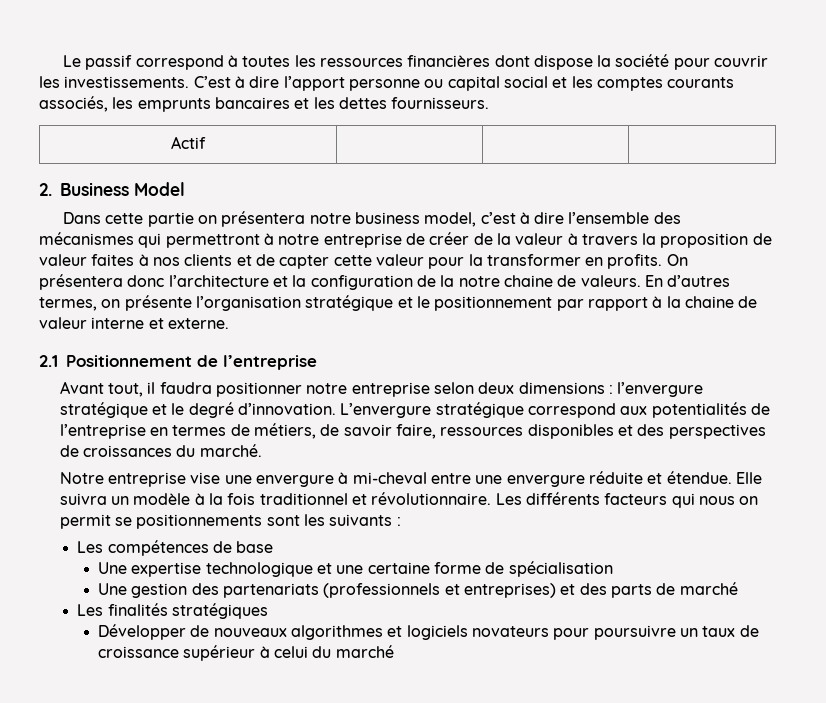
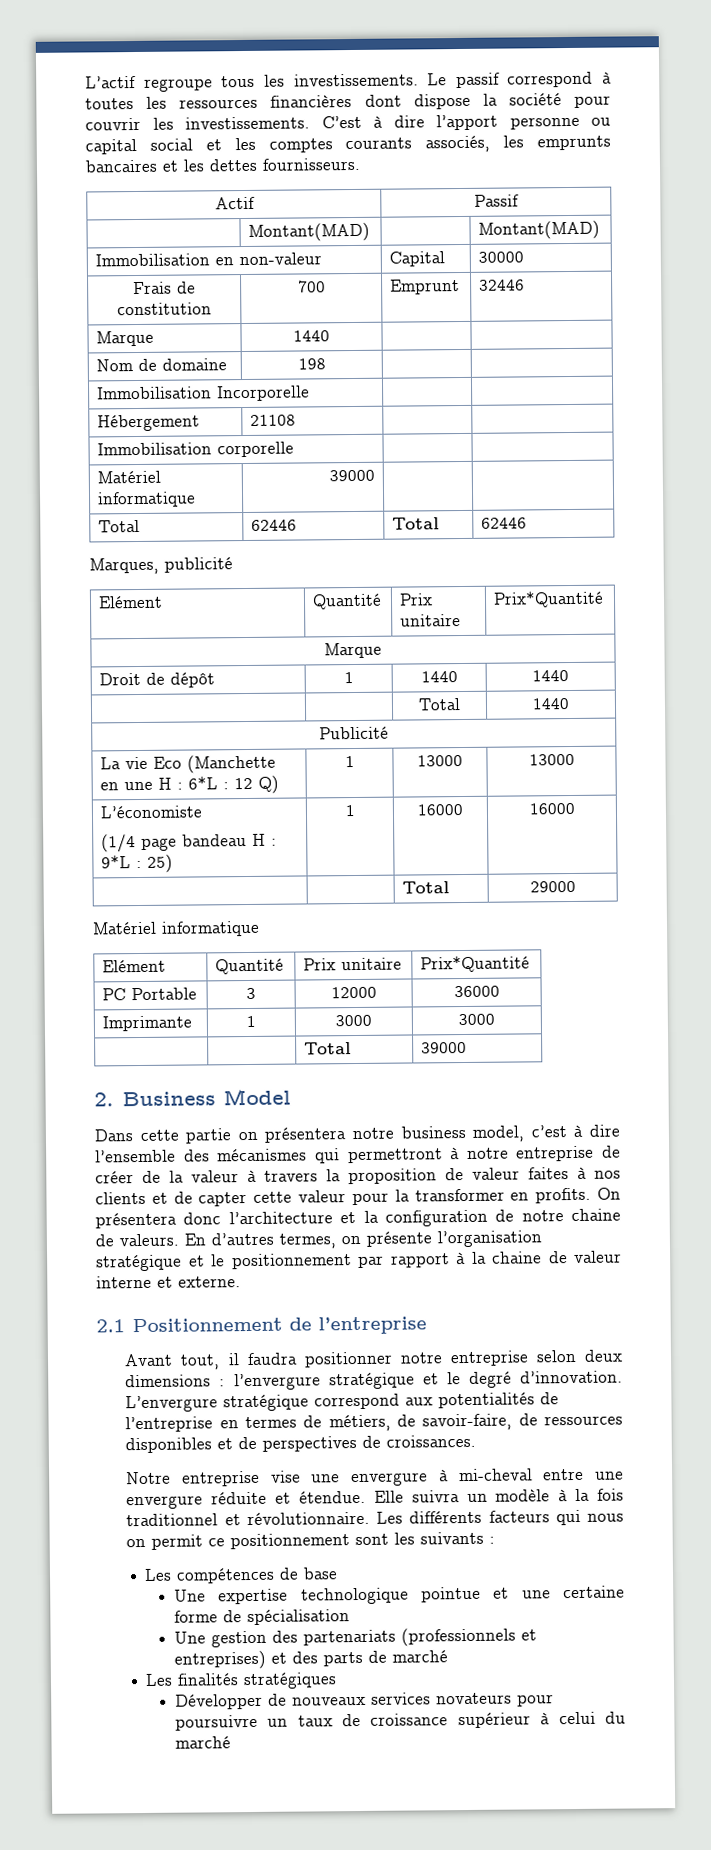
+ L’actif regroupe tous les investissements.
- Actif | | |
+ Actif | Passif
+ | Montant(MAD) | | Montant(MAD)
+ Immobilisation en non-valeur | Capital | 30000
+ Frais de constitution | 700 | Emprunt | 32446
+ Marque | 1440 | |
+ Nom de domaine | 198 | |
+ Immobilisation Incorporelle | |
+ Hébergement | 21108 | |
+ Immobilisation corporelle | |
+ Matériel informatique | 39000 | |
+ Total | 62446 | Total | 62446
+ Marques, publicité
+ Elément | Quantité | Prix unitaire | Prix*Quantité
+ Marque
+ Droit de dépôt | 1 | 1440 | 1440
+ | | Total | 1440
+ Publicité
+ La vie Eco (Manchette en une H : 6*L : 12 Q) | 1 | 13000 | 13000
+ L’économiste
+ (1/4 page bandeau H : 9*L : 25) | 1 | 16000 | 16000
+ | | Total | 29000
+ Matériel informatique
+ Elément | Quantité | Prix unitaire | Prix*Quantité
+ PC Portable | 3 | 12000 | 36000
+ Imprimante | 1 | 3000 | 3000
+ | | Total | 39000
- On présentera donc l’architecture et la configuration de la notre chaine de valeurs.
+ On présentera donc l’architecture et la configuration de notre chaine de valeurs.
- L’envergure stratégique correspond aux potentialités de l’entreprise en termes de métiers, de savoir faire, ressources disponibles et des perspectives de croissances du marché.
+ L’envergure stratégique correspond aux potentialités de l’entreprise en termes de métiers, de savoir-faire, de ressources disponibles et de perspectives de croissances.
- Les différents facteurs qui nous on permit se positionnements sont les suivants :
+ Les différents facteurs qui nous on permit ce positionnement sont les suivants :
- Une expertise technologique et une certaine forme de spécialisation
+ Une expertise technologique pointue et une certaine forme de spécialisation
- Développer de nouveaux algorithmes et logiciels novateurs pour poursuivre un taux de croissance supérieur à celui du marché
+ Développer de nouveaux services novateurs pour poursuivre un taux de croissance supérieur à celui du marché

